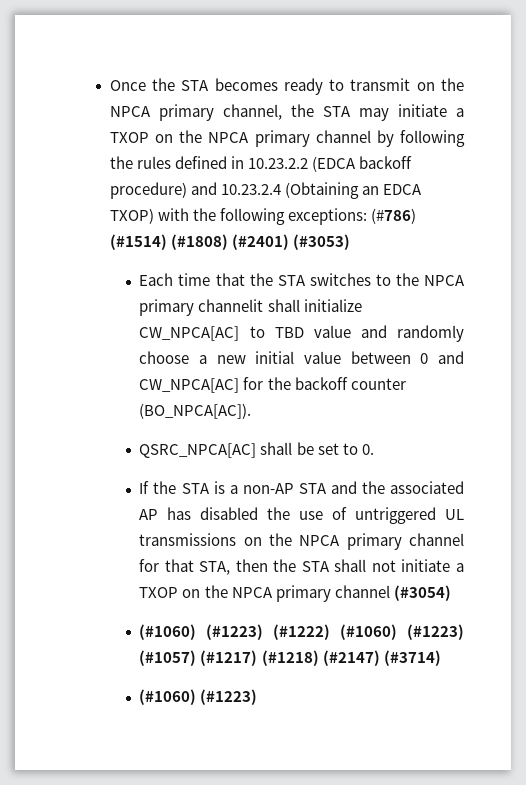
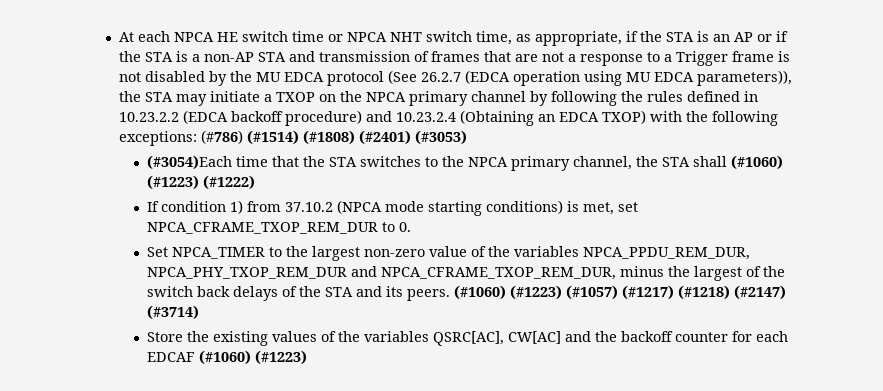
- Once the STA becomes ready to transmit on the NPCA primary channel, the STA may initiate a TXOP on the NPCA primary channel by following the rules defined in 10.23.2.2 (EDCA backoff procedure) and 10.23.2.4 (Obtaining an EDCA TXOP) with the following exceptions: (#786) (#1514) (#1808) (#2401) (#3053)
+ At each NPCA HE switch time or NPCA NHT switch time, as appropriate, if the STA is an AP or if the STA is a non-AP STA and transmission of frames that are not a response to a Trigger frame is not disabled by the MU EDCA protocol (See 26.2.7 (EDCA operation using MU EDCA parameters)), the STA may initiate a TXOP on the NPCA primary channel by following the rules defined in 10.23.2.2 (EDCA backoff procedure) and 10.23.2.4 (Obtaining an EDCA TXOP) with the following exceptions: (#786) (#1514) (#1808) (#2401) (#3053)
- Each time that the STA switches to the NPCA primary channelit shall initialize CW_NPCA[AC] to TBD value and randomly choose a new initial value between 0 and CW_NPCA[AC] for the backoff counter (BO_NPCA[AC]).
- QSRC_NPCA[AC] shall be set to 0.
- If the STA is a non-AP STA and the associated AP has disabled the use of untriggered UL transmissions on the NPCA primary channel for that STA, then the STA shall not initiate a TXOP on the NPCA primary channel (#3054)
- (#1060) (#1223) (#1222) (#1060) (#1223) (#1057) (#1217) (#1218) (#2147) (#3714)
- (#1060) (#1223)
+ (#3054)Each time that the STA switches to the NPCA primary channel, the STA shall (#1060) (#1223) (#1222)
+ If condition 1) from 37.10.2 (NPCA mode starting conditions) is met, set NPCA_CFRAME_TXOP_REM_DUR to 0.
+ Set NPCA_TIMER to the largest non-zero value of the variables NPCA_PPDU_REM_DUR, NPCA_PHY_TXOP_REM_DUR and NPCA_CFRAME_TXOP_REM_DUR, minus the largest of the switch back delays of the STA and its peers. (#1060) (#1223) (#1057) (#1217) (#1218) (#2147) (#3714)
+ Store the existing values of the variables QSRC[AC], CW[AC] and the backoff counter for each EDCAF (#1060) (#1223)

